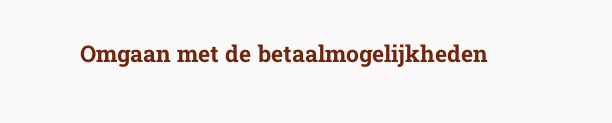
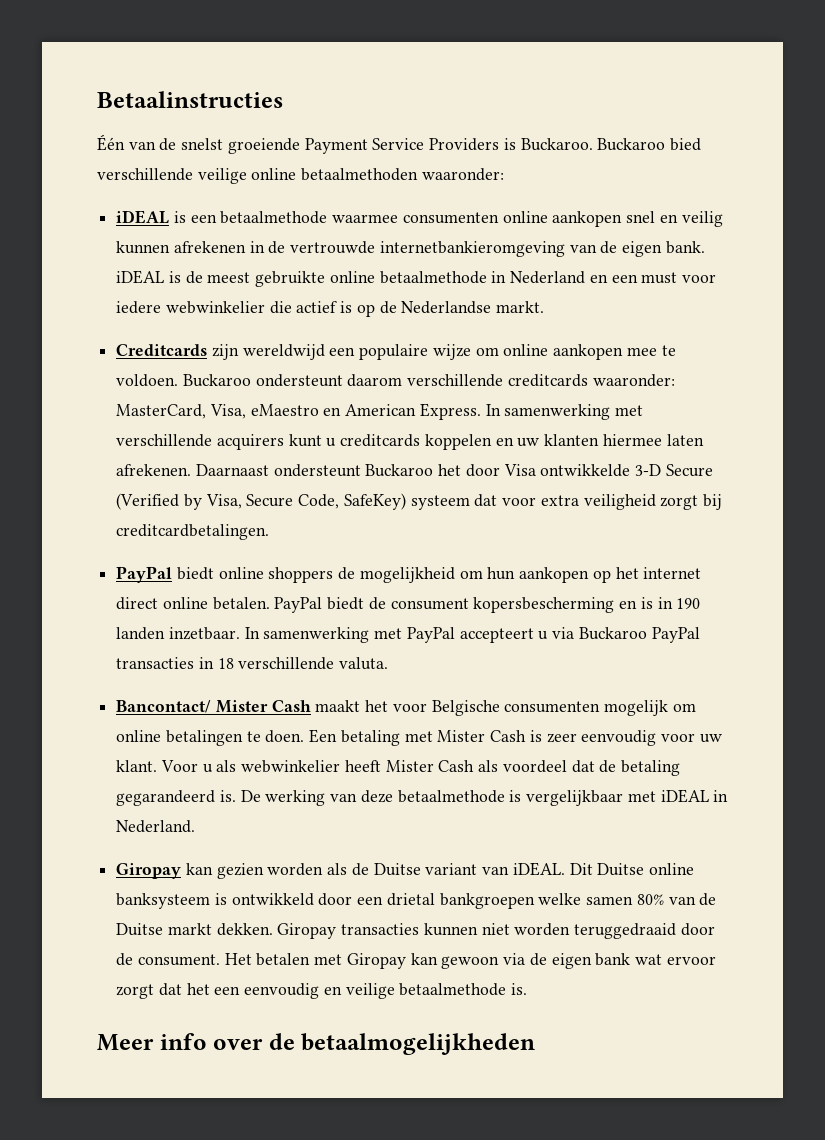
- Omgaan met de betaalmogelijkheden
+ Betaalinstructies
+ Één van de snelst groeiende Payment Service Providers is Buckaroo. Buckaroo bied verschillende veilige online betaalmethoden waaronder:
+ iDEAL is een betaalmethode waarmee consumenten online aankopen snel en veilig kunnen afrekenen in de vertrouwde internetbankieromgeving van de eigen bank. iDEAL is de meest gebruikte online betaalmethode in Nederland en een must voor iedere webwinkelier die actief is op de Nederlandse markt.
+ Creditcards zijn wereldwijd een populaire wijze om online aankopen mee te voldoen. Buckaroo ondersteunt daarom verschillende creditcards waaronder: MasterCard, Visa, eMaestro en American Express. In samenwerking met verschillende acquirers kunt u creditcards koppelen en uw klanten hiermee laten afrekenen. Daarnaast ondersteunt Buckaroo het door Visa ontwikkelde 3-D Secure (Verified by Visa, Secure Code, SafeKey) systeem dat voor extra veiligheid zorgt bij creditcardbetalingen.
+ PayPal biedt online shoppers de mogelijkheid om hun aankopen op het internet direct online betalen. PayPal biedt de consument kopersbescherming en is in 190 landen inzetbaar. In samenwerking met PayPal accepteert u via Buckaroo PayPal transacties in 18 verschillende valuta.
+ Bancontact/ Mister Cash maakt het voor Belgische consumenten mogelijk om online betalingen te doen. Een betaling met Mister Cash is zeer eenvoudig voor uw klant. Voor u als webwinkelier heeft Mister Cash als voordeel dat de betaling gegarandeerd is. De werking van deze betaalmethode is vergelijkbaar met iDEAL in Nederland.
+ Giropay kan gezien worden als de Duitse variant van iDEAL. Dit Duitse online banksysteem is ontwikkeld door een drietal bankgroepen welke samen 80% van de Duitse markt dekken. Giropay transacties kunnen niet worden teruggedraaid door de consument. Het betalen met Giropay kan gewoon via de eigen bank wat ervoor zorgt dat het een eenvoudig en veilige betaalmethode is.
+ Meer info over de betaalmogelijkheden

